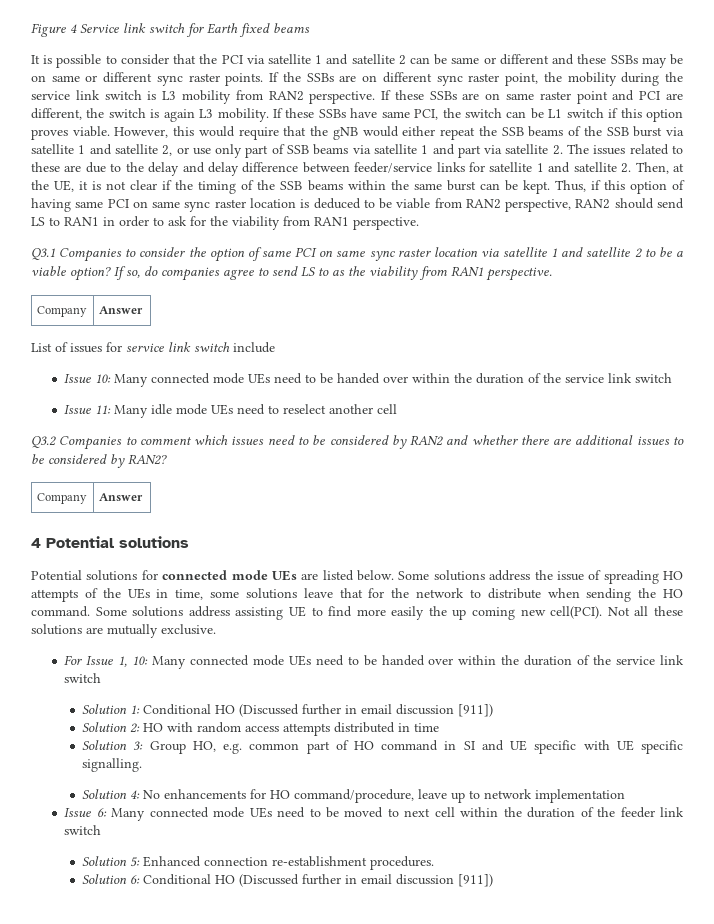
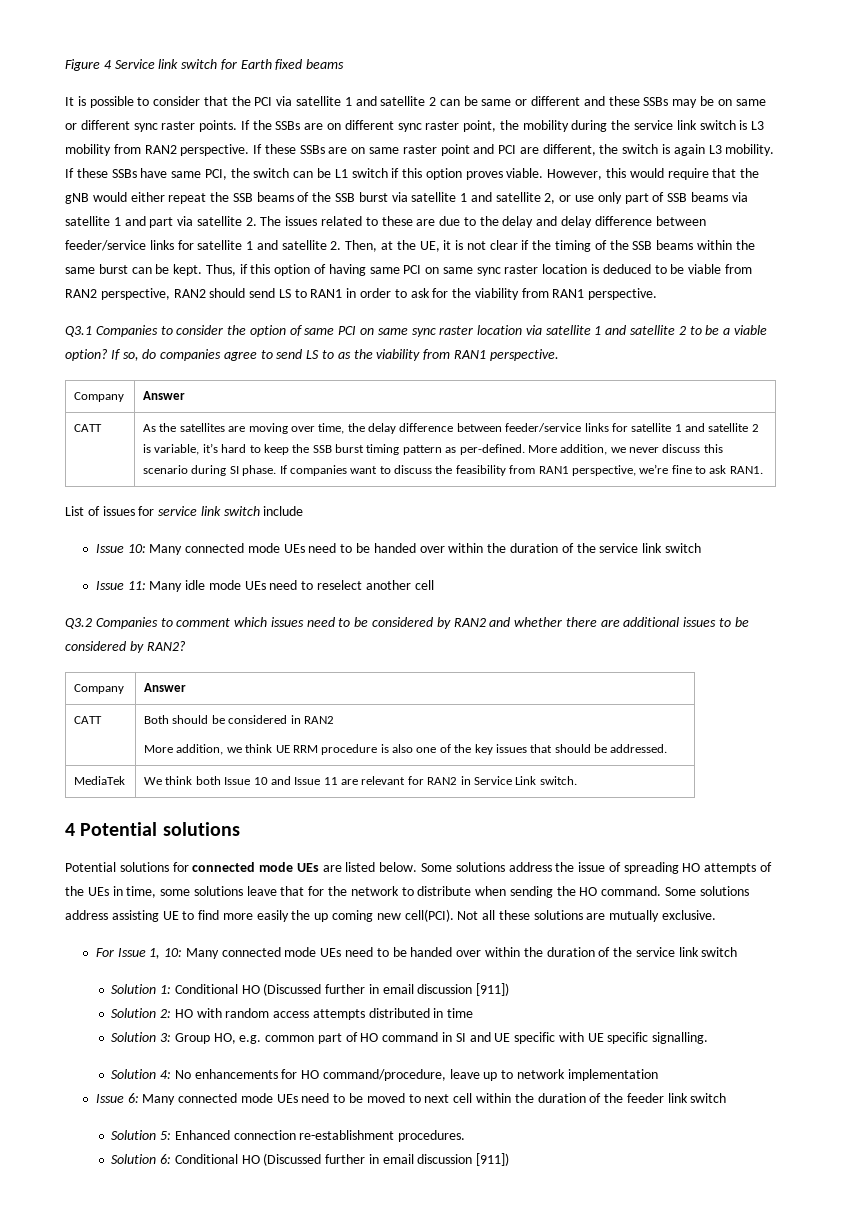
+ CATT | As the satellites are moving over time, the delay difference between feeder/service links for satellite 1 and satellite 2 is variable, it’s hard to keep the SSB burst timing pattern as per-defined. More addition, we never discuss this scenario during SI phase. If companies want to discuss the feasibility from RAN1 perspective, we’re fine to ask RAN1.
+ CATT | Both should be considered in RAN2
+ More addition, we think UE RRM procedure is also one of the key issues that should be addressed.
+ MediaTek | We think both Issue 10 and Issue 11 are relevant for RAN2 in Service Link switch.

